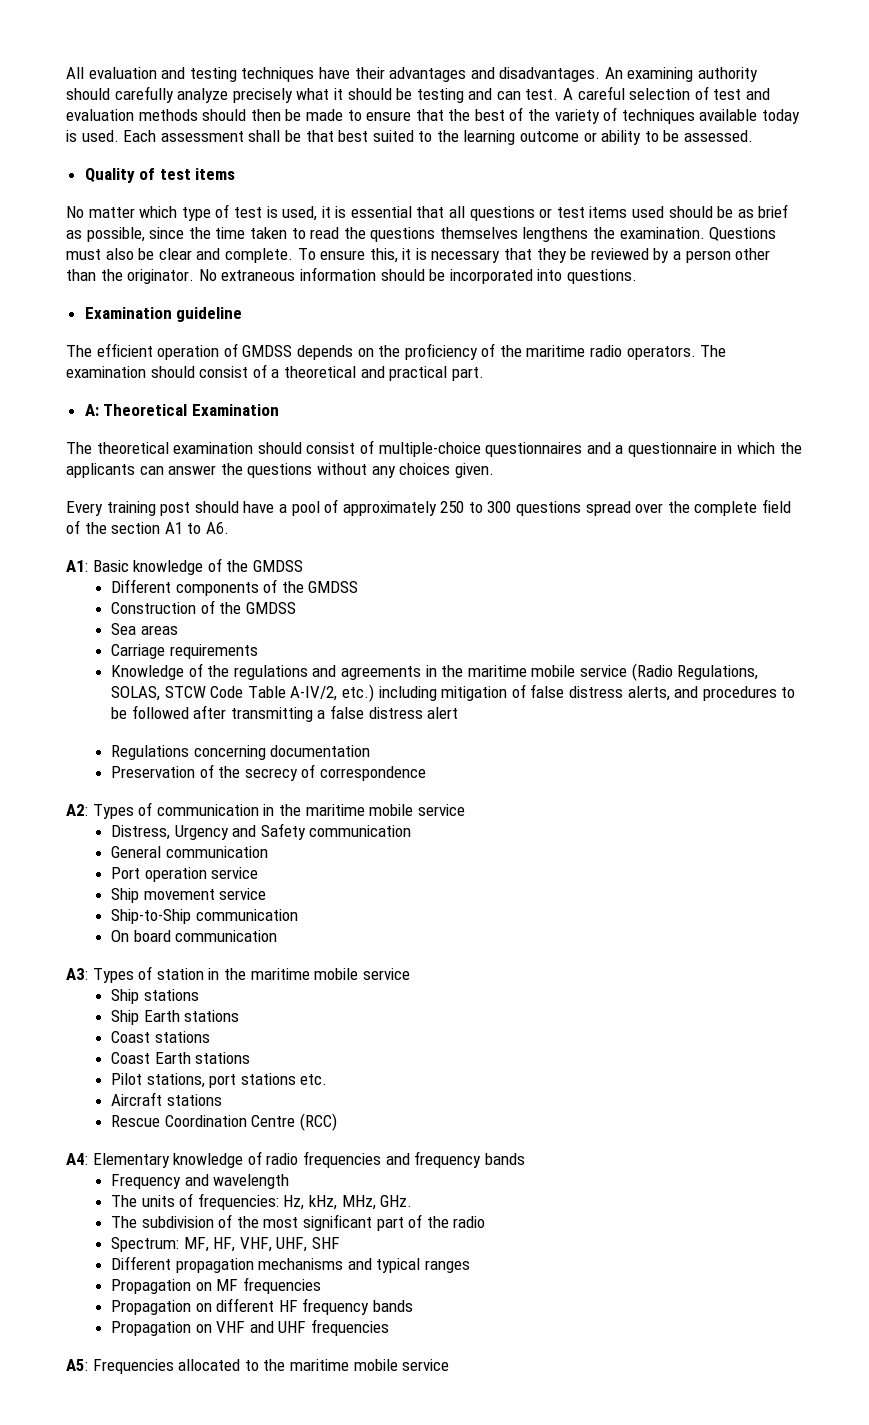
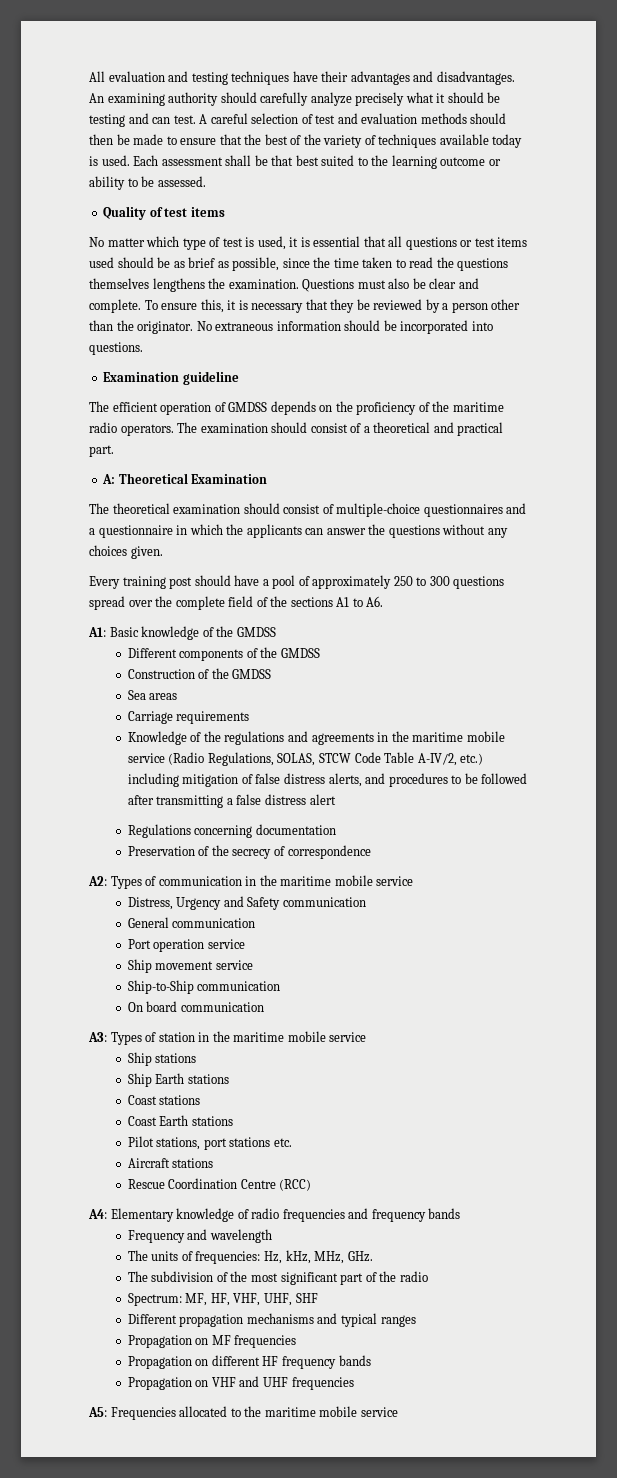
- Every training post should have a pool of approximately 250 to 300 questions spread over the complete field of the section A1 to A6.
+ Every training post should have a pool of approximately 250 to 300 questions spread over the complete field of the sections A1 to A6.

